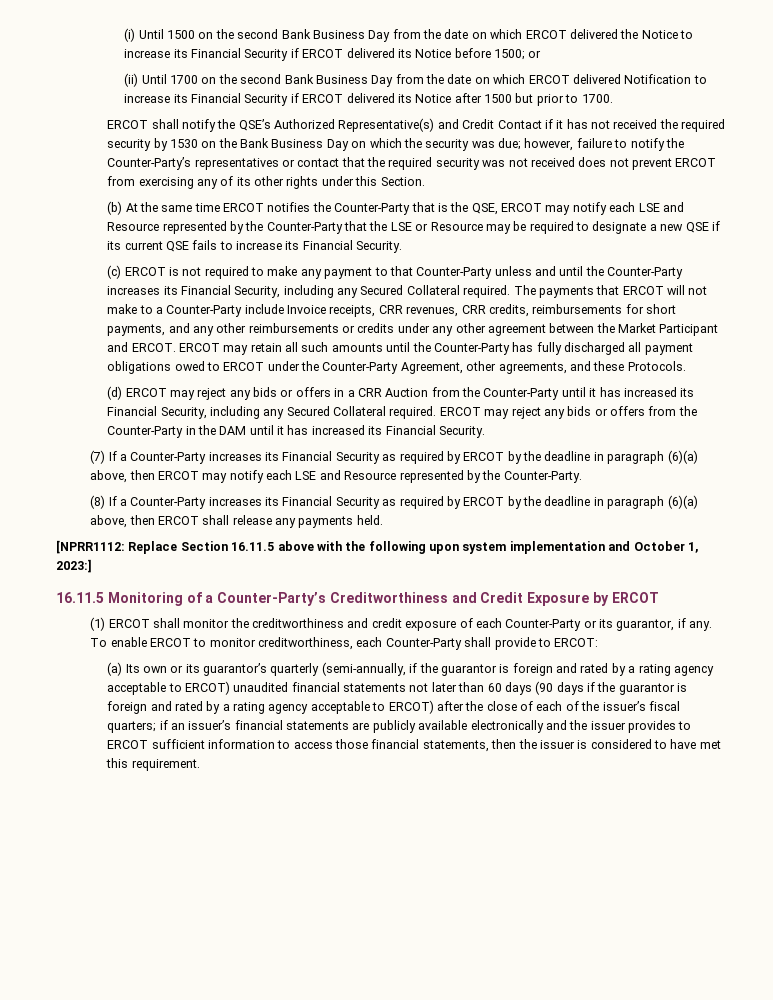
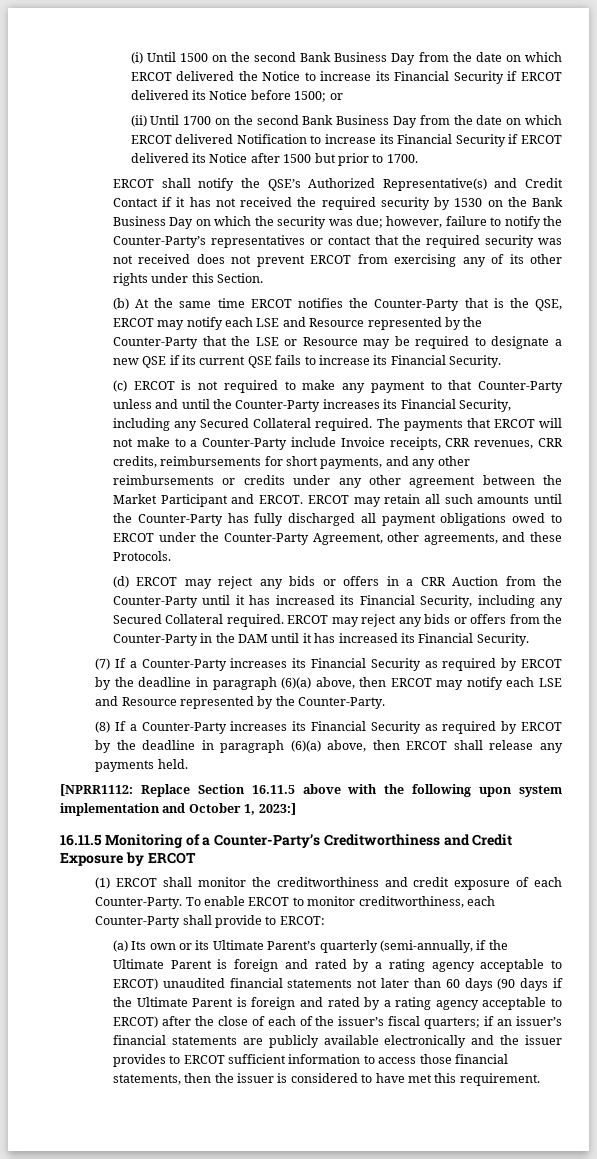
- (1) ERCOT shall monitor the creditworthiness and credit exposure of each Counter-Party or its guarantor, if any.
+ (1) ERCOT shall monitor the creditworthiness and credit exposure of each Counter-Party.
- (a) Its own or its guarantor’s quarterly (semi-annually, if the guarantor is foreign and rated by a rating agency acceptable to ERCOT) unaudited financial statements not later than 60 days (90 days if the guarantor is foreign and rated by a rating agency acceptable to ERCOT) after the close of each of the issuer’s fiscal quarters;
+ (a) Its own or its Ultimate Parent’s quarterly (semi-annually, if the Ultimate Parent is foreign and rated by a rating agency acceptable to ERCOT) unaudited financial statements not later than 60 days (90 days if the Ultimate Parent is foreign and rated by a rating agency acceptable to ERCOT) after the close of each of the issuer’s fiscal quarters;

